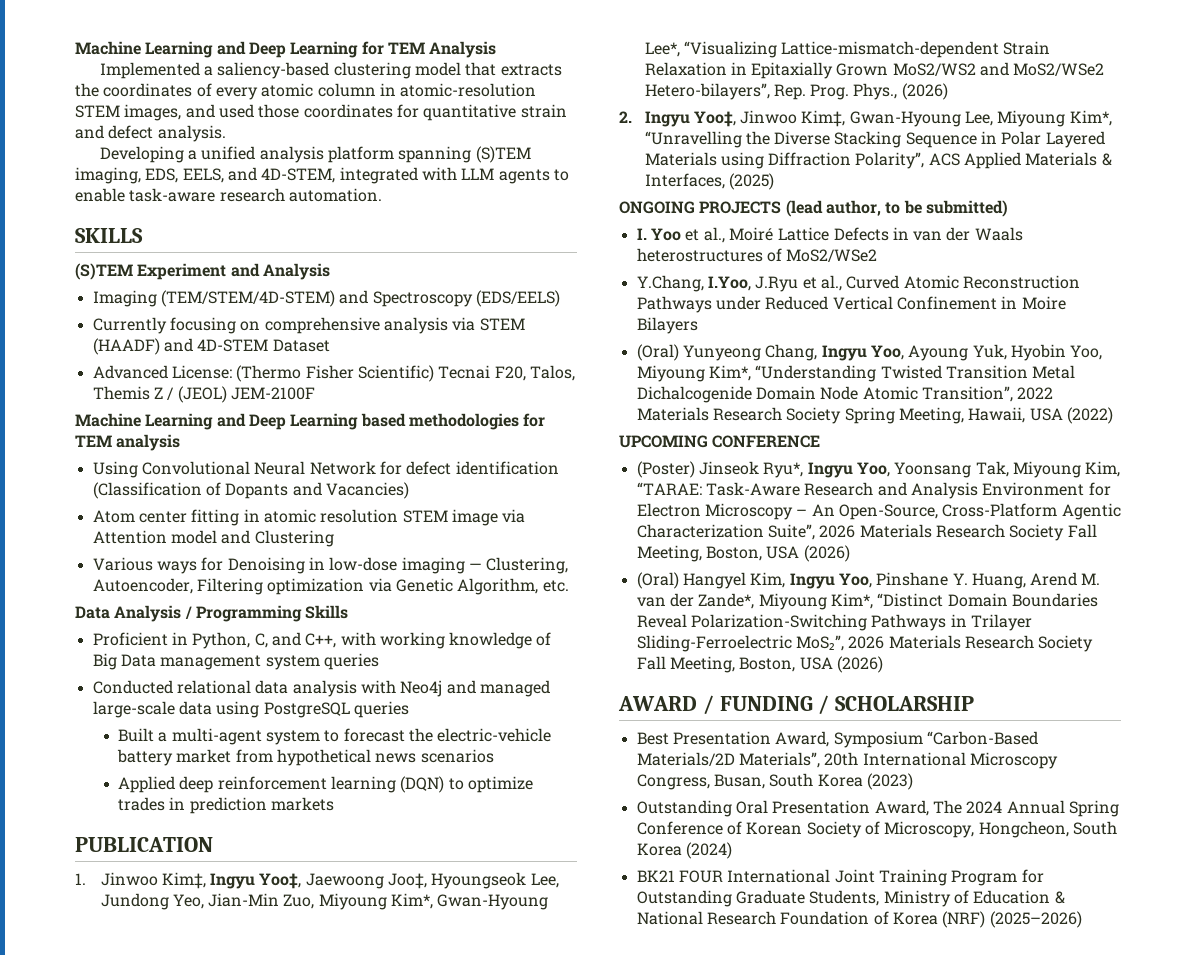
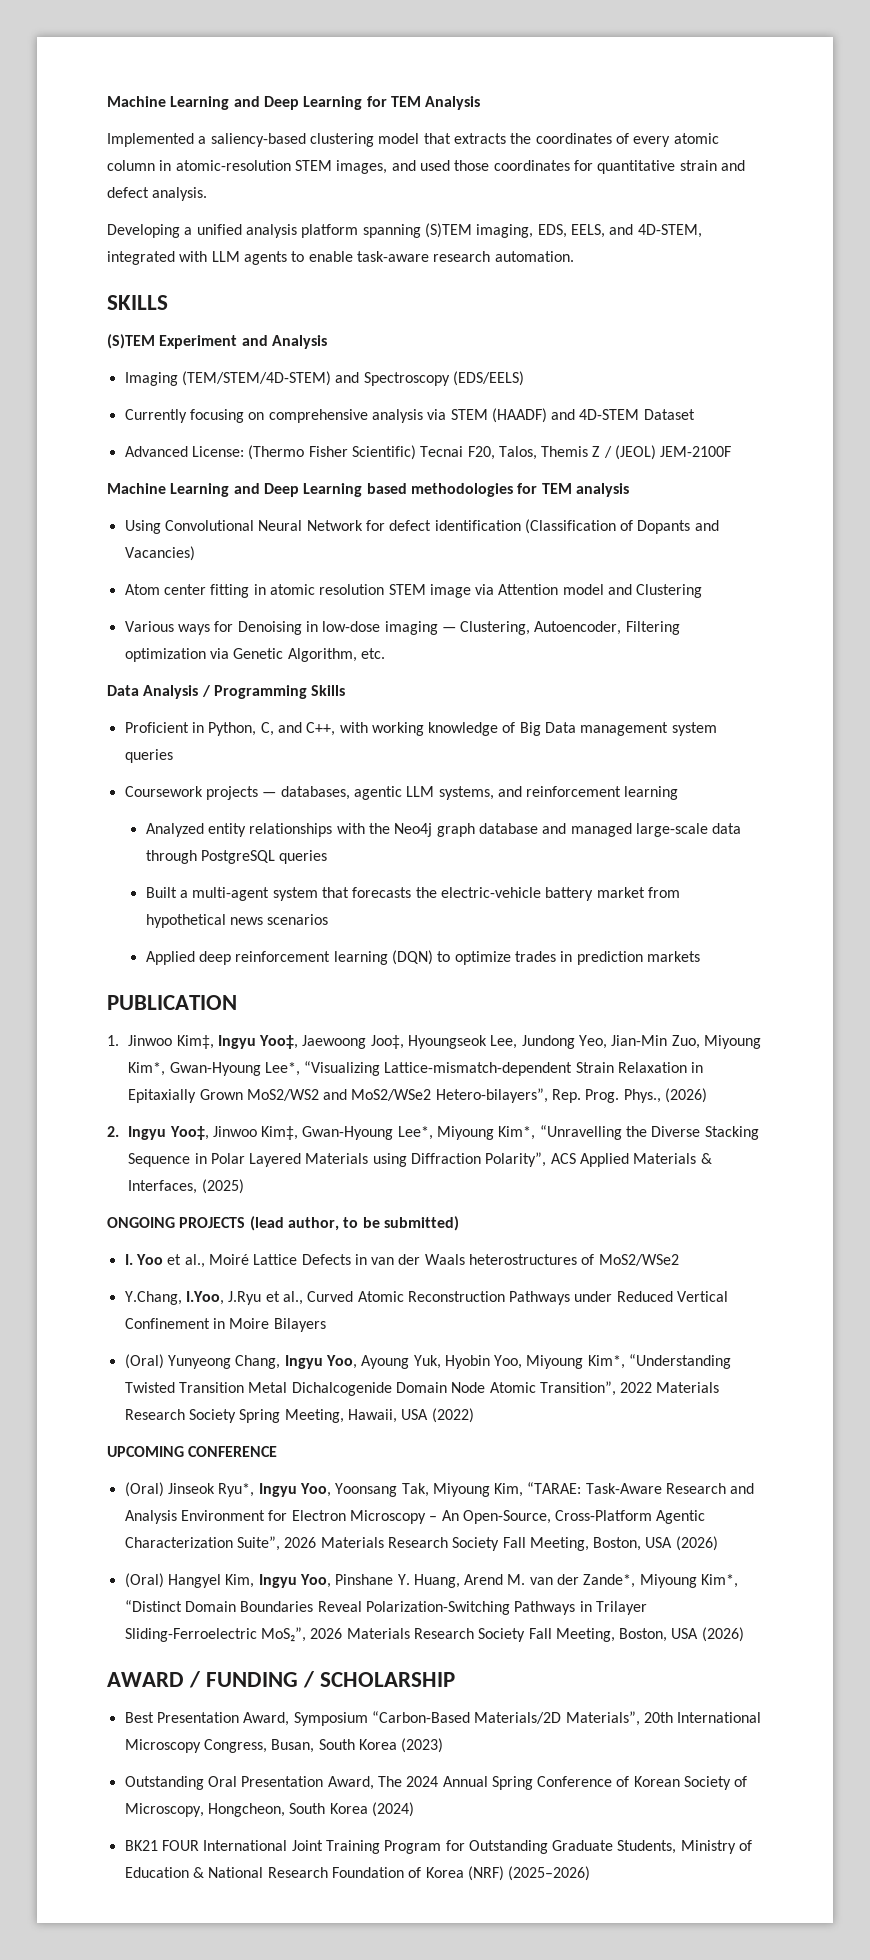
- Conducted relational data analysis with Neo4j and managed large-scale data using PostgreSQL queries
+ Coursework projects — databases, agentic LLM systems, and reinforcement learning
+ Analyzed entity relationships with the Neo4j graph database and managed large-scale data through PostgreSQL queries
- Built a multi-agent system to forecast the electric-vehicle battery market from hypothetical news scenarios
+ Built a multi-agent system that forecasts the electric-vehicle battery market from hypothetical news scenarios
- 2. Ingyu Yoo‡, Jinwoo Kim‡, Gwan-Hyoung Lee, Miyoung Kim*, “Unravelling the Diverse Stacking Sequence in Polar Layered Materials using Diffraction Polarity”, ACS Applied Materials & Interfaces, (2025)
+ 2. Ingyu Yoo‡, Jinwoo Kim‡, Gwan-Hyoung Lee*, Miyoung Kim*, “Unravelling the Diverse Stacking Sequence in Polar Layered Materials using Diffraction Polarity”, ACS Applied Materials & Interfaces, (2025)
- (Poster) Jinseok Ryu*, Ingyu Yoo, Yoonsang Tak, Miyoung Kim, “TARAE: Task-Aware Research and Analysis Environment for Electron Microscopy – An Open-Source, Cross-Platform Agentic Characterization Suite”, 2026 Materials Research Society Fall Meeting, Boston, USA (2026)
+ (Oral) Jinseok Ryu*, Ingyu Yoo, Yoonsang Tak, Miyoung Kim, “TARAE: Task-Aware Research and Analysis Environment for Electron Microscopy – An Open-Source, Cross-Platform Agentic Characterization Suite”, 2026 Materials Research Society Fall Meeting, Boston, USA (2026)

